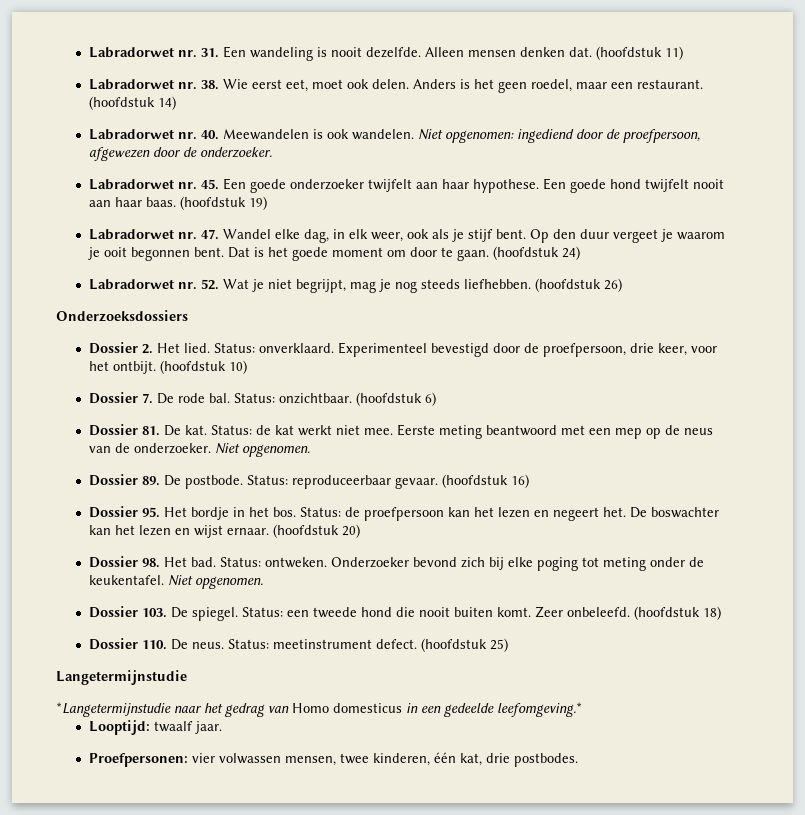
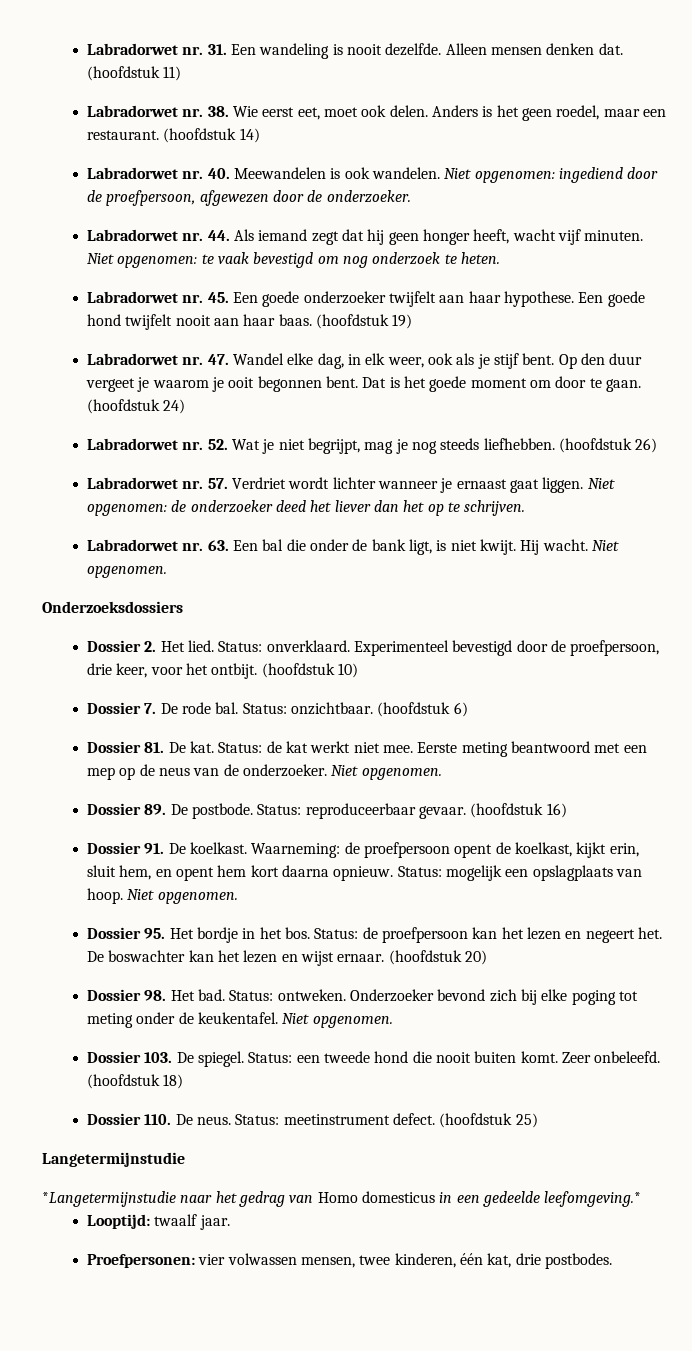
+ Labradorwet nr. 44. Als iemand zegt dat hij geen honger heeft, wacht vijf minuten. Niet opgenomen: te vaak bevestigd om nog onderzoek te heten.
+ Labradorwet nr. 57. Verdriet wordt lichter wanneer je ernaast gaat liggen. Niet opgenomen: de onderzoeker deed het liever dan het op te schrijven.
+ Labradorwet nr. 63. Een bal die onder de bank ligt, is niet kwijt. Hij wacht. Niet opgenomen.
+ Dossier 91. De koelkast. Waarneming: de proefpersoon opent de koelkast, kijkt erin, sluit hem, en opent hem kort daarna opnieuw. Status: mogelijk een opslagplaats van hoop. Niet opgenomen.

